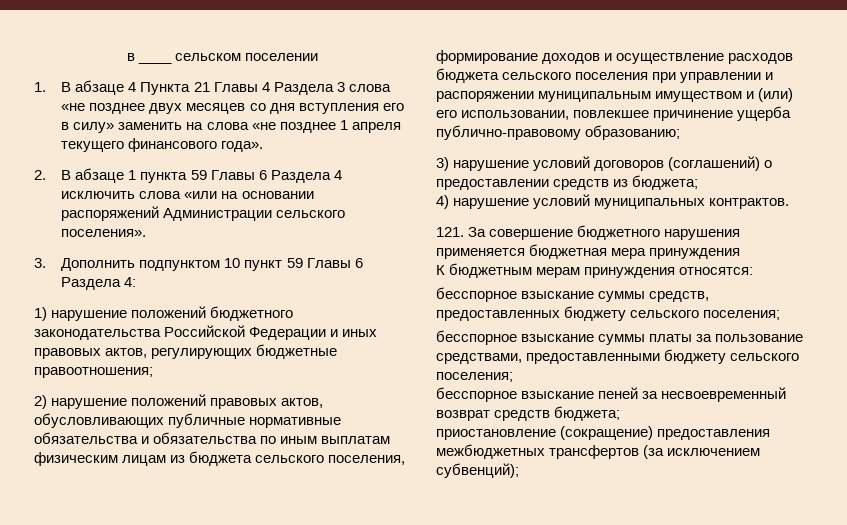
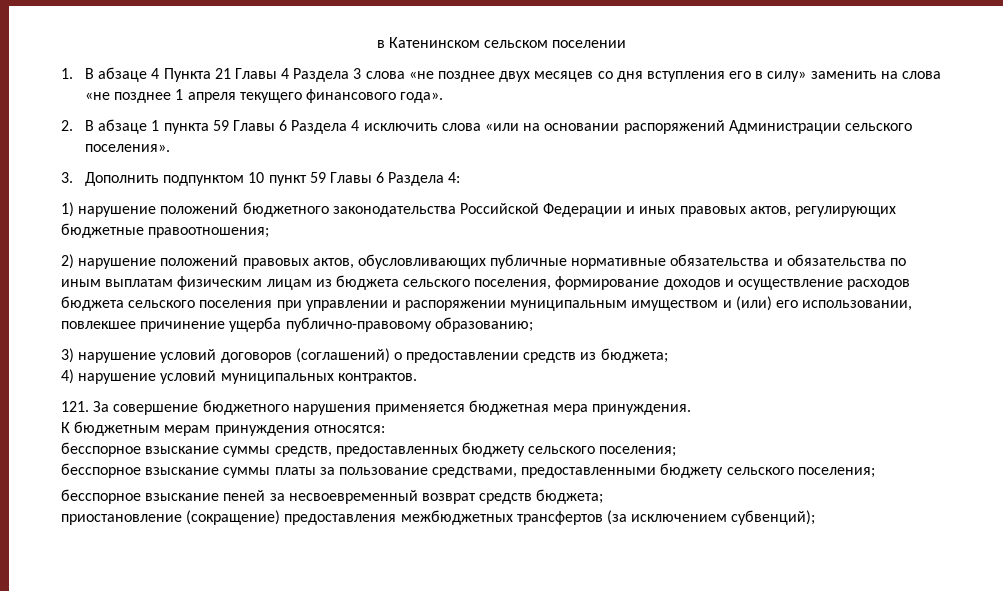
- в ____ сельском поселении
+ в Катенинском сельском поселении
- 121. За совершение бюджетного нарушения применяется бюджетная мера принуждения
+ 121. За совершение бюджетного нарушения применяется бюджетная мера принуждения.

